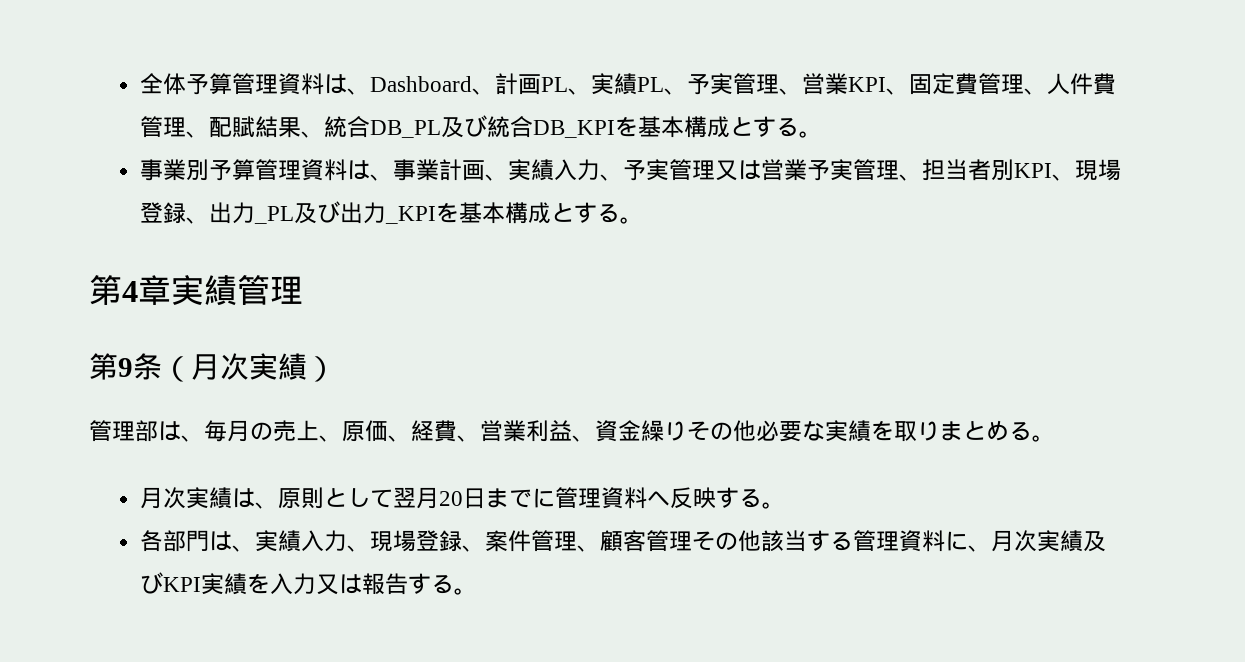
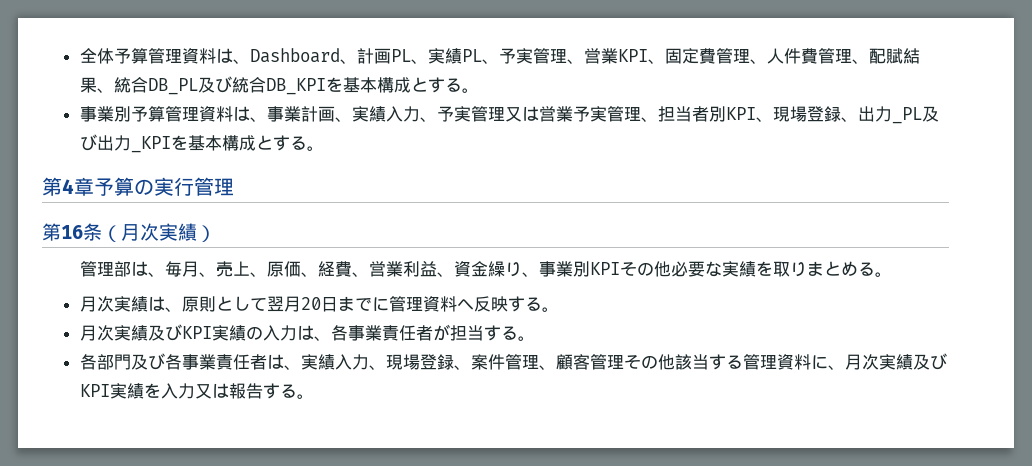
- 第4章実績管理
+ 第4章予算の実行管理
- 第9条（月次実績）
+ 第16条（月次実績）
- 管理部は、毎月の売上、原価、経費、営業利益、資金繰りその他必要な実績を取りまとめる。
+ 管理部は、毎月、売上、原価、経費、営業利益、資金繰り、事業別KPIその他必要な実績を取りまとめる。
- 各部門は、実績入力、現場登録、案件管理、顧客管理その他該当する管理資料に、月次実績及びKPI実績を入力又は報告する。
+ 月次実績及びKPI実績の入力は、各事業責任者が担当する。
+ 各部門及び各事業責任者は、実績入力、現場登録、案件管理、顧客管理その他該当する管理資料に、月次実績及びKPI実績を入力又は報告する。

